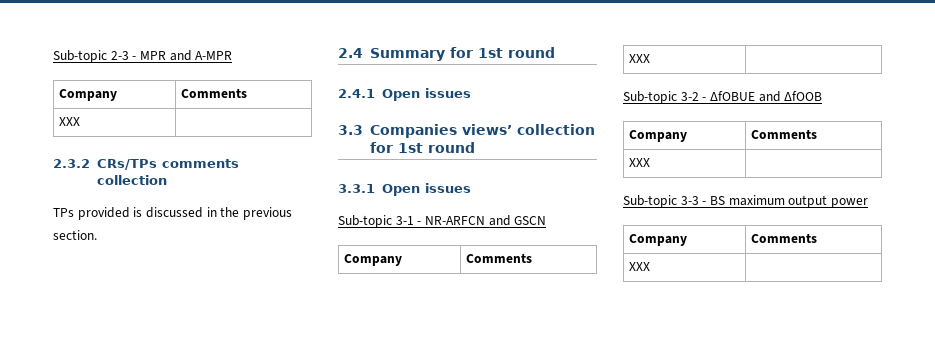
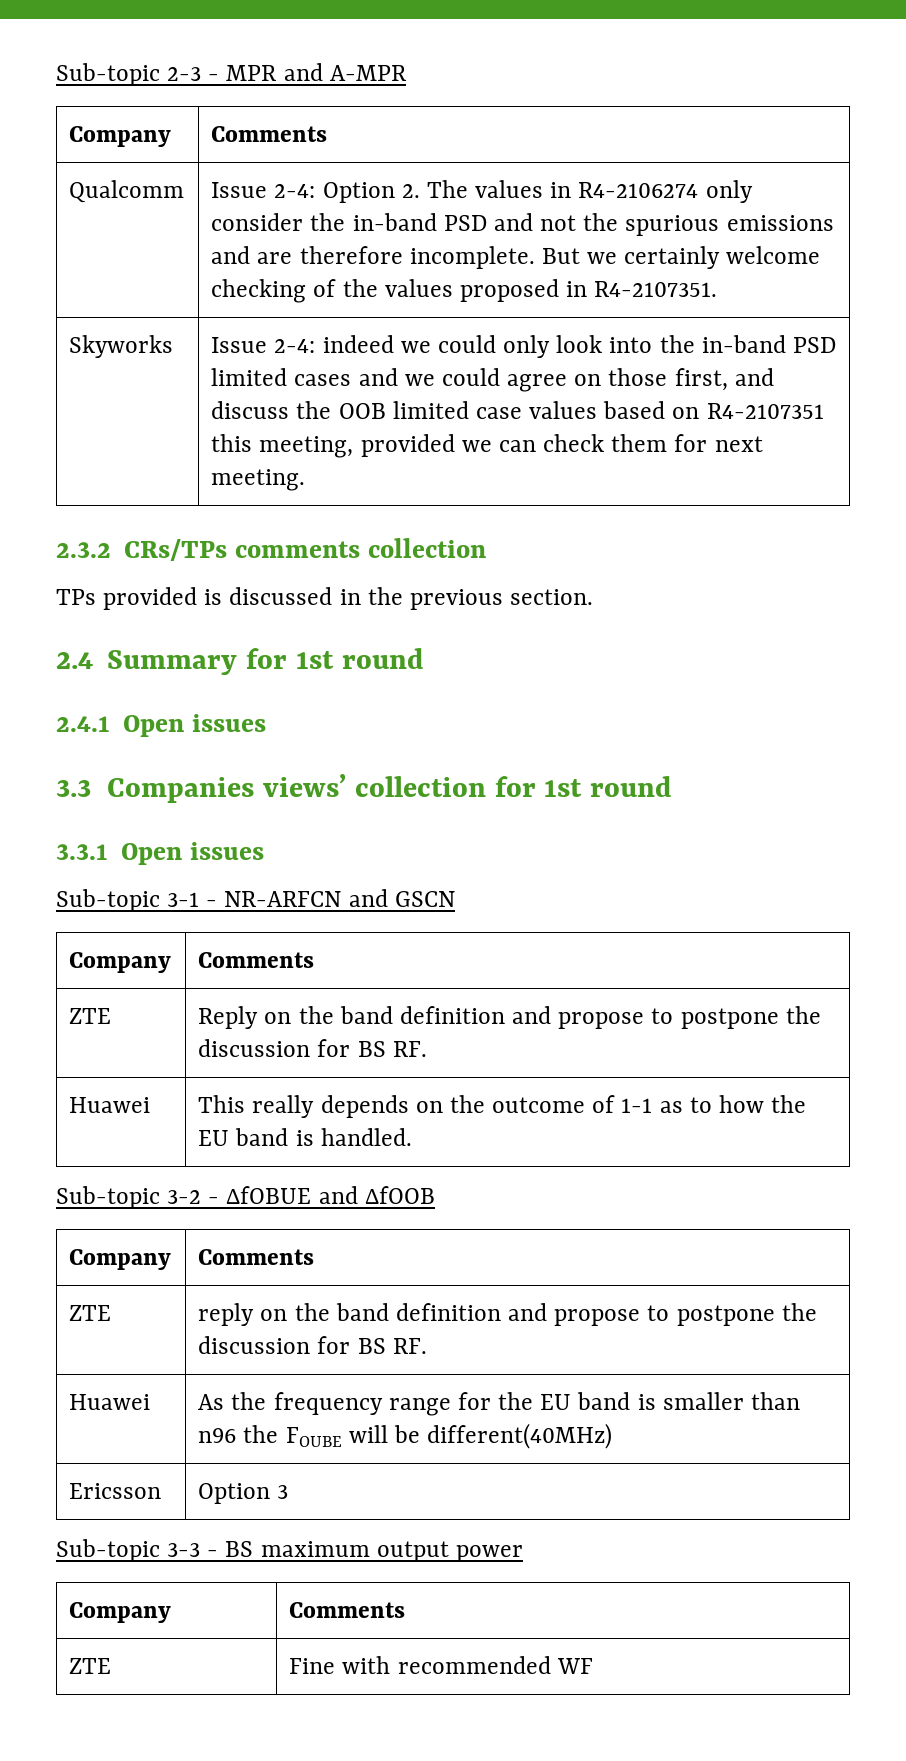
  Sub-topic 2-3 - MPR and A-MPR
  Company | Comments
- XXX |
+ Qualcomm | Issue 2-4: Option 2. The values in R4-2106274 only consider the in-band PSD and not the spurious emissions and are therefore incomplete. But we certainly welcome checking of the values proposed in R4-2107351.
+ Skyworks | Issue 2-4: indeed we could only look into the in-band PSD limited cases and we could agree on those first, and discuss the OOB limited case values based on R4-2107351 this meeting, provided we can check them for next meeting.
  Sub-topic 3-1 - NR-ARFCN and GSCN
  Company | Comments
- XXX |
+ ZTE | Reply on the band definition and propose to postpone the discussion for BS RF.
+ Huawei | This really depends on the outcome of 1-1 as to how the EU band is handled.
  Sub-topic 3-2 - ΔfOBUE and ΔfOOB
  Company | Comments
- XXX |
+ ZTE | reply on the band definition and propose to postpone the discussion for BS RF.
+ Huawei | As the frequency range for the EU band is smaller than n96 the FOUBE will be different(40MHz)
+ Ericsson | Option 3
  Sub-topic 3-3 - BS maximum output power
  Company | Comments
- XXX |
+ ZTE | Fine with recommended WF

